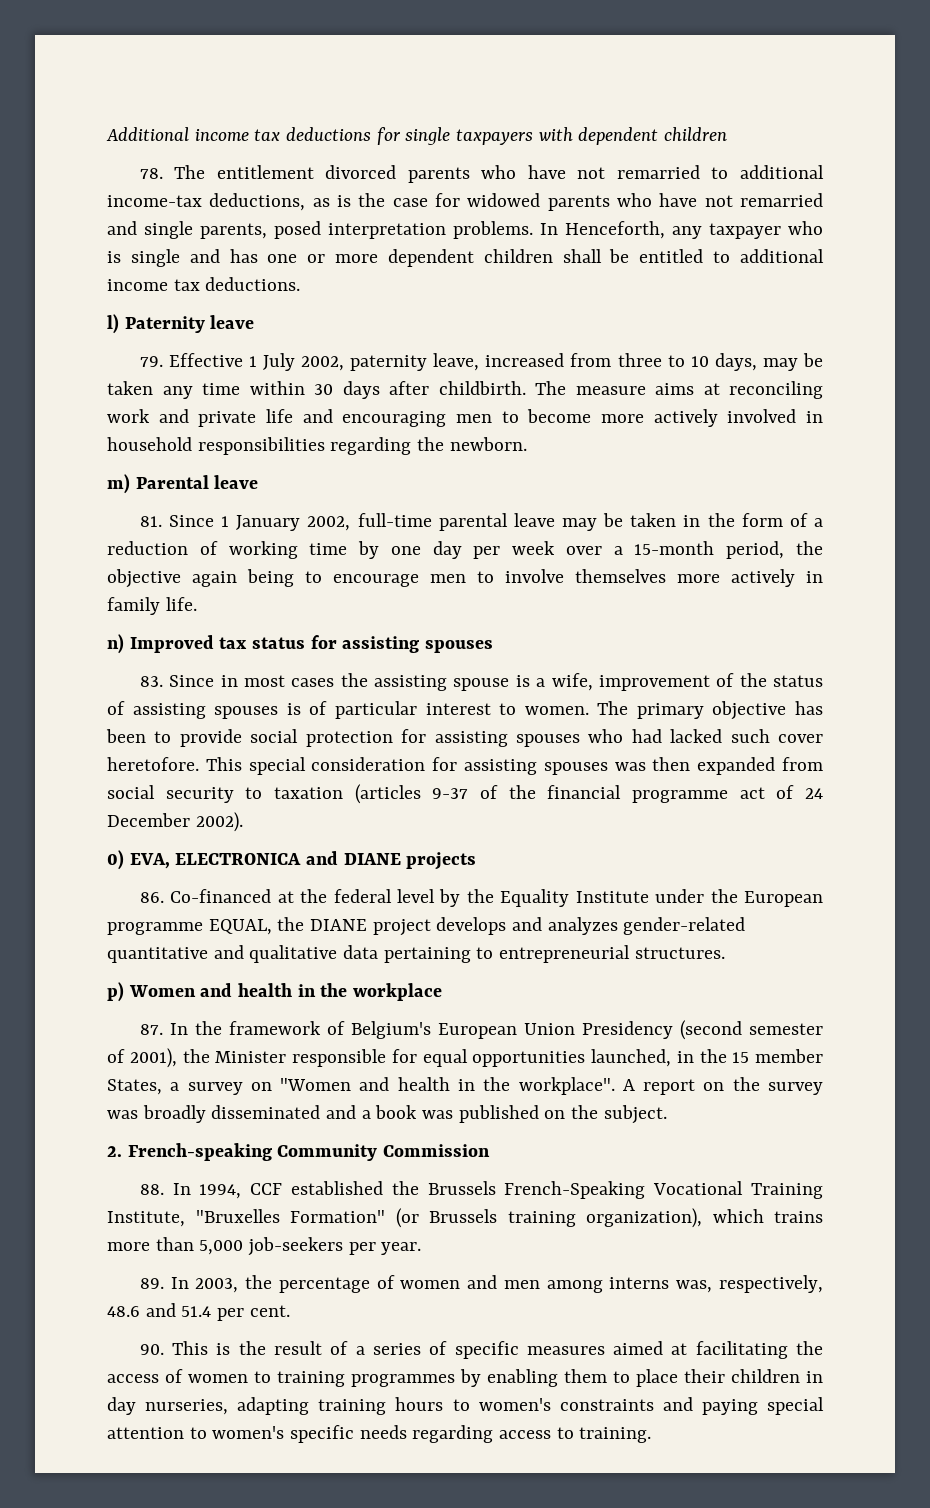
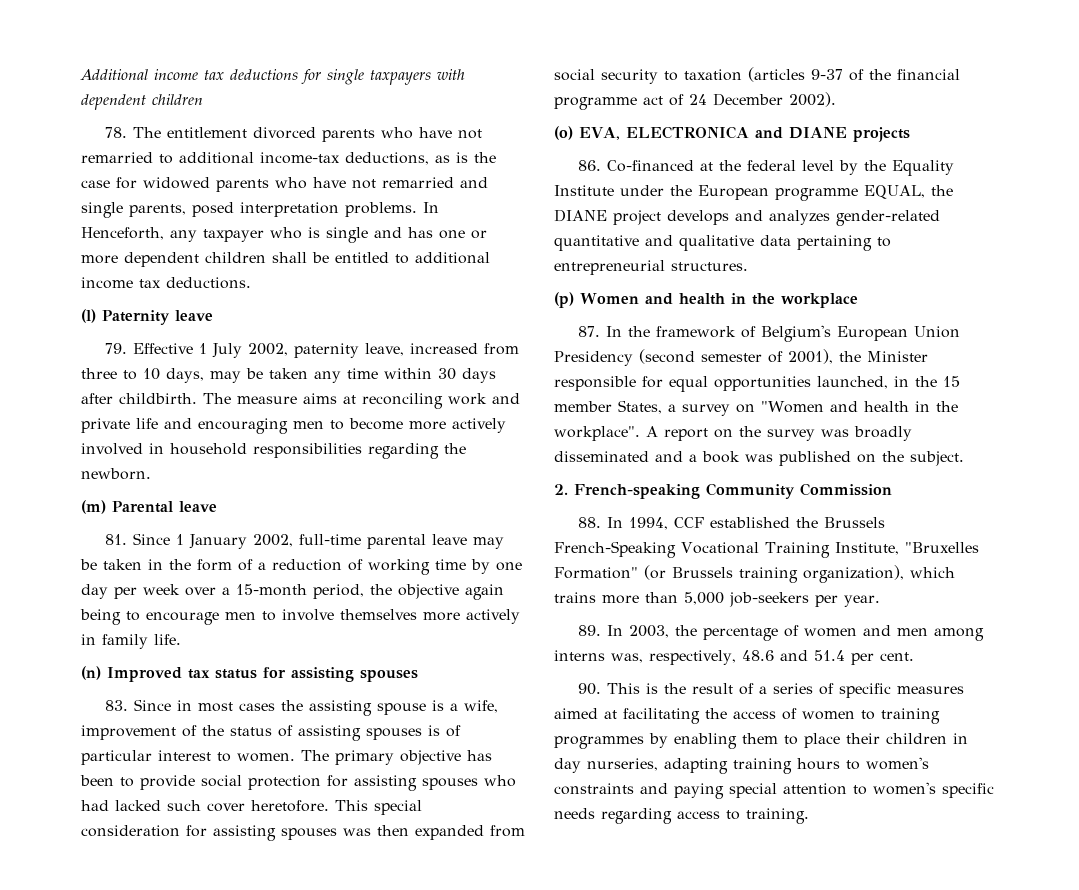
- l) Paternity leave
+ (l) Paternity leave
- m) Parental leave
+ (m) Parental leave
- n) Improved tax status for assisting spouses
+ (n) Improved tax status for assisting spouses
- 0) EVA, ELECTRONICA and DIANE projects
+ (o) EVA, ELECTRONICA and DIANE projects
- p) Women and health in the workplace
+ (p) Women and health in the workplace

